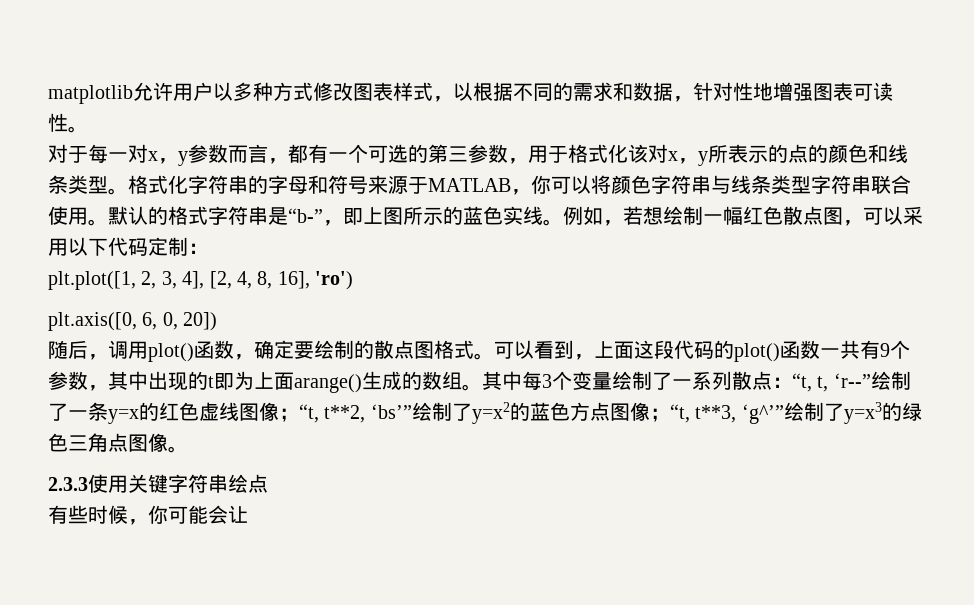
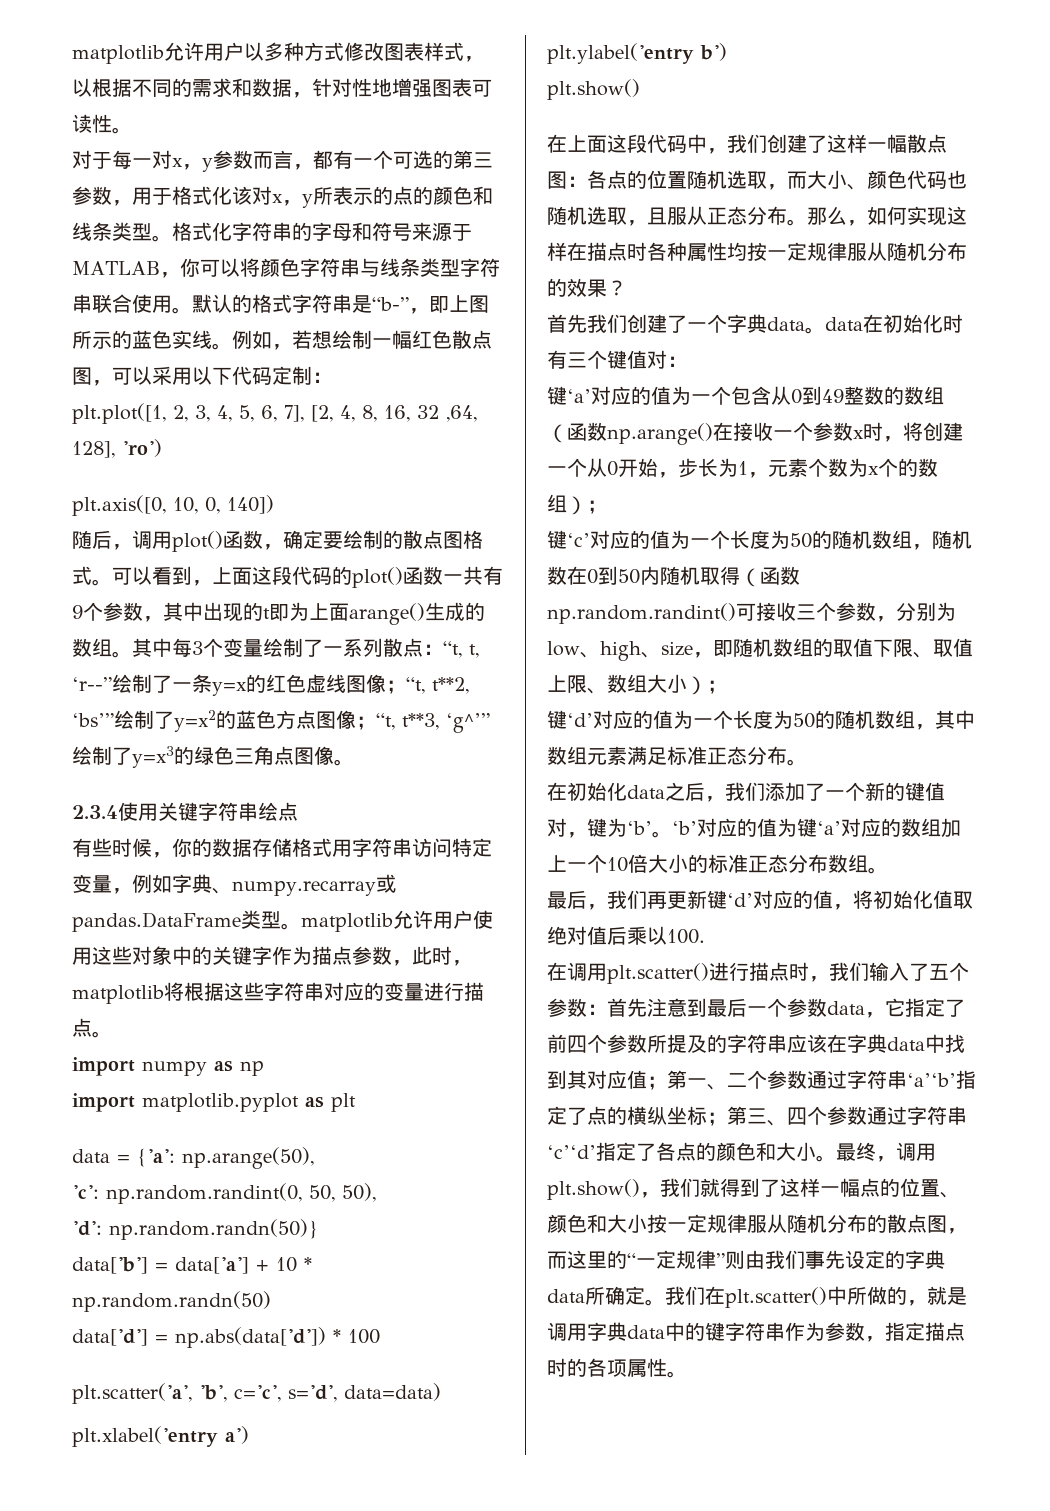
- plt.plot([1, 2, 3, 4], [2, 4, 8, 16], 'ro')
+ plt.plot([1, 2, 3, 4, 5, 6, 7], [2, 4, 8, 16, 32 ,64, 128], 'ro')
- plt.axis([0, 6, 0, 20])
+ plt.axis([0, 10, 0, 140])
- 2.3.3使用关键字符串绘点
+ 2.3.4使用关键字符串绘点
- 有些时候，你可能会让
+ 有些时候，你的数据存储格式用字符串访问特定变量，例如字典、numpy.recarray或pandas.DataFrame类型。matplotlib允许用户使用这些对象中的关键字作为描点参数，此时，matplotlib将根据这些字符串对应的变量进行描点。
+ import numpy as np
+ import matplotlib.pyplot as plt
+ data = {'a': np.arange(50),
+ 'c': np.random.randint(0, 50, 50),
+ 'd': np.random.randn(50)}
+ data['b'] = data['a'] + 10 * np.random.randn(50)
+ data['d'] = np.abs(data['d']) * 100
+ plt.scatter('a', 'b', c='c', s='d', data=data)
+ plt.xlabel('entry a')
+ plt.ylabel('entry b')
+ plt.show()
+ 在上面这段代码中，我们创建了这样一幅散点图：各点的位置随机选取，而大小、颜色代码也随机选取，且服从正态分布。那么，如何实现这样在描点时各种属性均按一定规律服从随机分布的效果？
+ 首先我们创建了一个字典data。data在初始化时有三个键值对：
+ 键‘a’对应的值为一个包含从0到49整数的数组（函数np.arange()在接收一个参数x时，将创建一个从0开始，步长为1，元素个数为x个的数组）；
+ 键‘c’对应的值为一个长度为50的随机数组，随机数在0到50内随机取得（函数np.random.randint()可接收三个参数，分别为low、high、size，即随机数组的取值下限、取值上限、数组大小）；
+ 键‘d’对应的值为一个长度为50的随机数组，其中数组元素满足标准正态分布。
+ 在初始化data之后，我们添加了一个新的键值对，键为‘b’。‘b’对应的值为键‘a’对应的数组加上一个10倍大小的标准正态分布数组。
+ 最后，我们再更新键‘d’对应的值，将初始化值取绝对值后乘以100.
+ 在调用plt.scatter()进行描点时，我们输入了五个参数：首先注意到最后一个参数data，它指定了前四个参数所提及的字符串应该在字典data中找到其对应值；第一、二个参数通过字符串‘a’‘b’指定了点的横纵坐标；第三、四个参数通过字符串‘c’‘d’指定了各点的颜色和大小。最终，调用plt.show()，我们就得到了这样一幅点的位置、颜色和大小按一定规律服从随机分布的散点图，而这里的“一定规律”则由我们事先设定的字典data所确定。我们在plt.scatter()中所做的，就是调用字典data中的键字符串作为参数，指定描点时的各项属性。

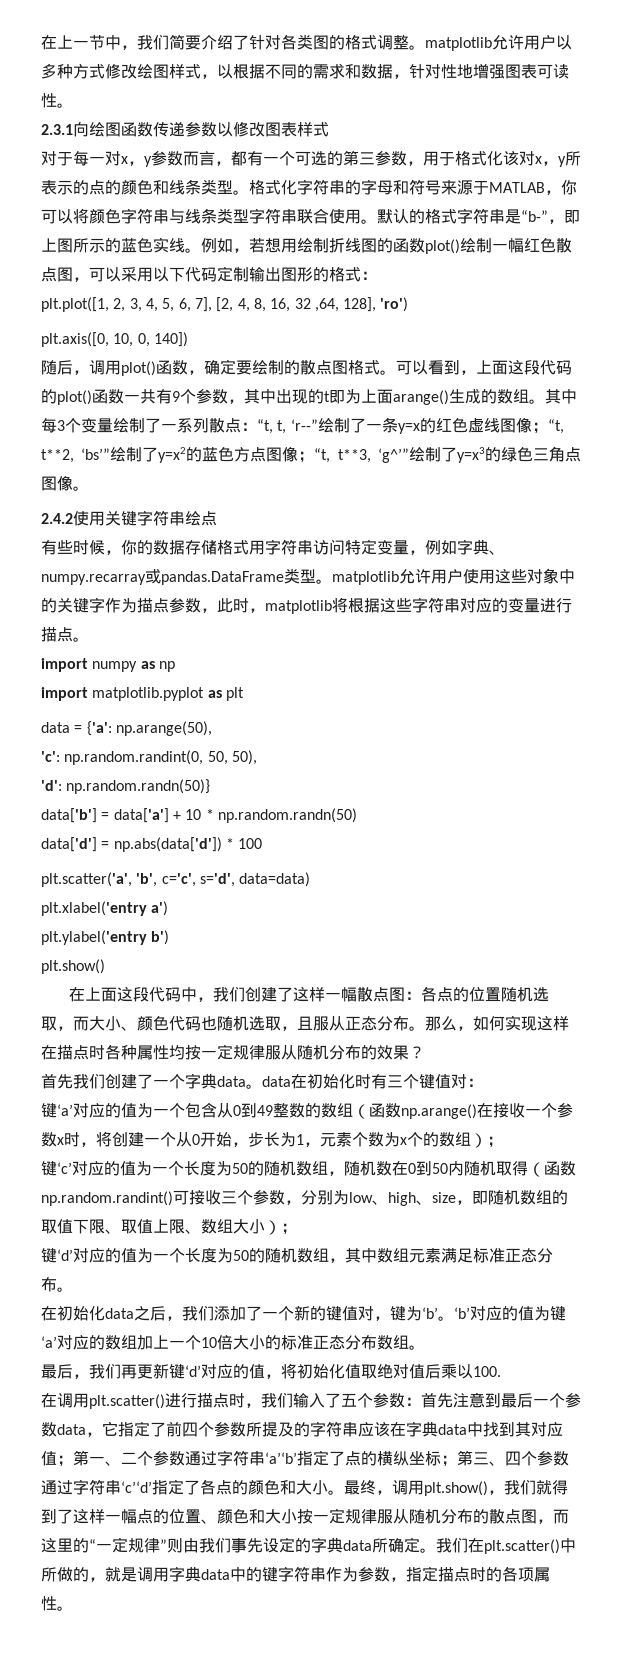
- matplotlib允许用户以多种方式修改图表样式，以根据不同的需求和数据，针对性地增强图表可读性。
+ 在上一节中，我们简要介绍了针对各类图的格式调整。matplotlib允许用户以多种方式修改绘图样式，以根据不同的需求和数据，针对性地增强图表可读性。
+ 2.3.1向绘图函数传递参数以修改图表样式
- 例如，若想绘制一幅红色散点图，可以采用以下代码定制：
+ 例如，若想用绘制折线图的函数plot()绘制一幅红色散点图，可以采用以下代码定制输出图形的格式：
- 2.3.4使用关键字符串绘点
+ 2.4.2使用关键字符串绘点

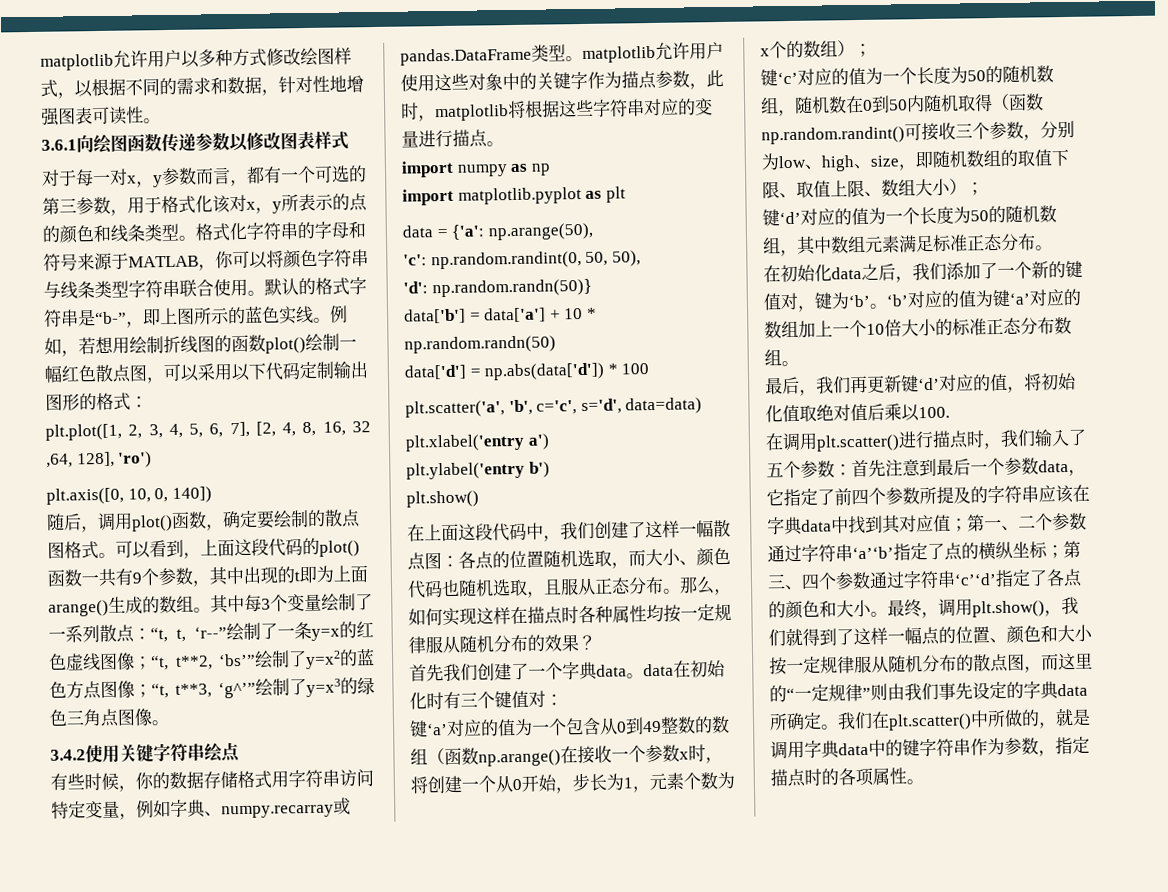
- 在上一节中，我们简要介绍了针对各类图的格式调整。matplotlib允许用户以多种方式修改绘图样式，以根据不同的需求和数据，针对性地增强图表可读性。
+ matplotlib允许用户以多种方式修改绘图样式，以根据不同的需求和数据，针对性地增强图表可读性。
- 2.3.1向绘图函数传递参数以修改图表样式
+ 3.6.1向绘图函数传递参数以修改图表样式
- 2.4.2使用关键字符串绘点
+ 3.4.2使用关键字符串绘点

